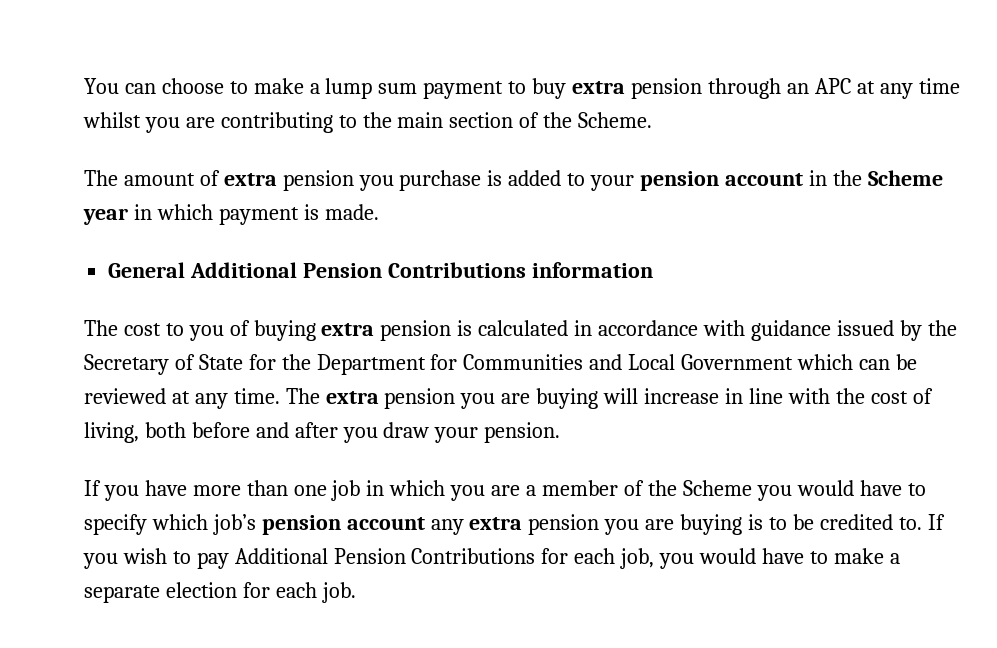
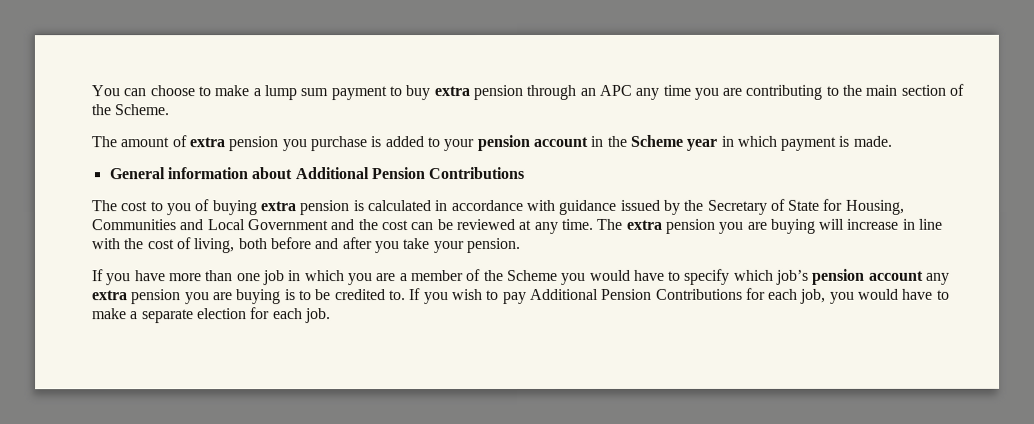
- You can choose to make a lump sum payment to buy extra pension through an APC at any time whilst you are contributing to the main section of the Scheme.
+ You can choose to make a lump sum payment to buy extra pension through an APC any time you are contributing to the main section of the Scheme.
- General Additional Pension Contributions information
+ General information about Additional Pension Contributions
- The cost to you of buying extra pension is calculated in accordance with guidance issued by the Secretary of State for the Department for Communities and Local Government which can be reviewed at any time.
+ The cost to you of buying extra pension is calculated in accordance with guidance issued by the Secretary of State for Housing, Communities and Local Government and the cost can be reviewed at any time.
- The extra pension you are buying will increase in line with the cost of living, both before and after you draw your pension.
+ The extra pension you are buying will increase in line with the cost of living, both before and after you take your pension.

